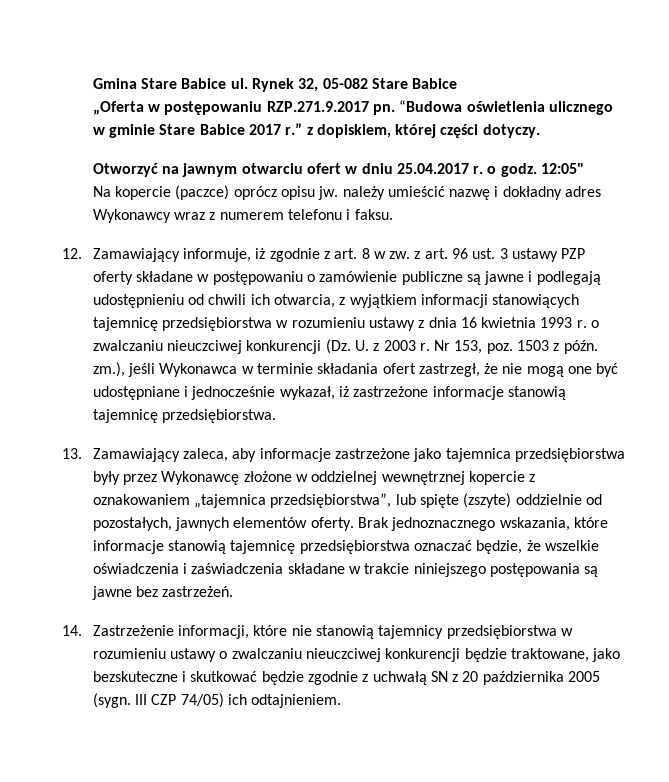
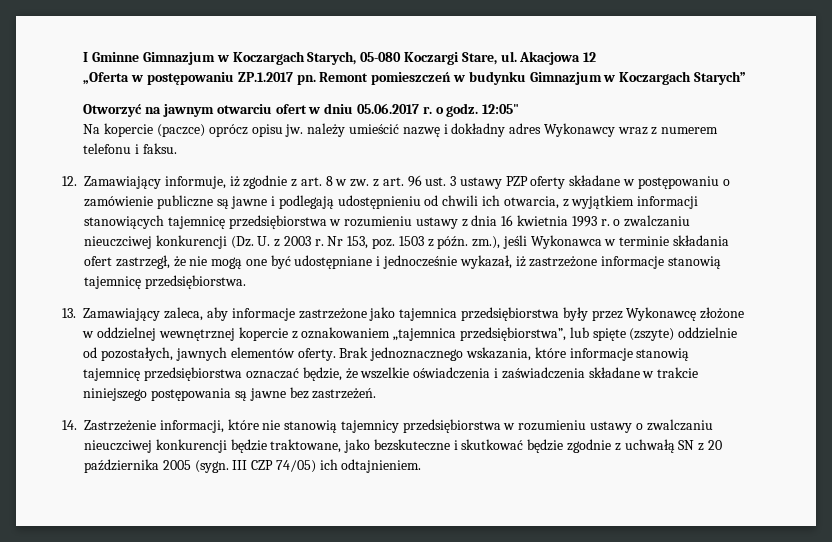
- Gmina Stare Babice ul. Rynek 32, 05-082 Stare Babice
- „Oferta w postępowaniu RZP.271.9.2017 pn. “Budowa oświetlenia ulicznego w gminie Stare Babice 2017 r.” z dopiskiem, której części dotyczy.
+ I Gminne Gimnazjum w Koczargach Starych, 05-080 Koczargi Stare, ul. Akacjowa 12
+ „Oferta w postępowaniu ZP.1.2017 pn. Remont pomieszczeń w budynku Gimnazjum w Koczargach Starych”
- Otworzyć na jawnym otwarciu ofert w dniu 25.04.2017 r. o godz.
+ Otworzyć na jawnym otwarciu ofert w dniu 05.06.2017 r. o godz.

